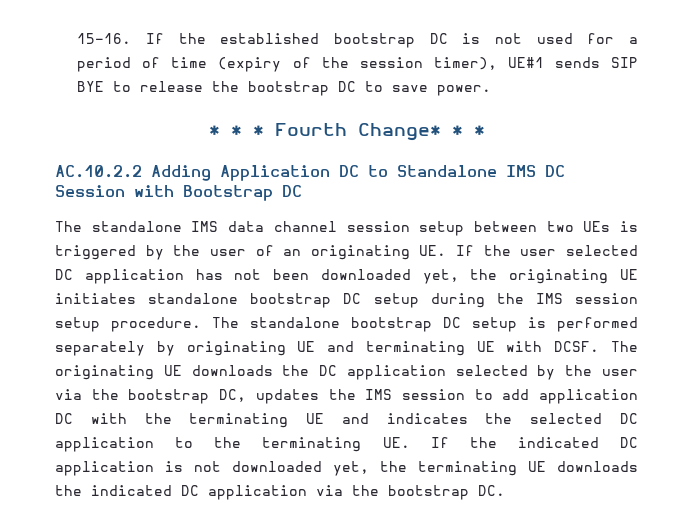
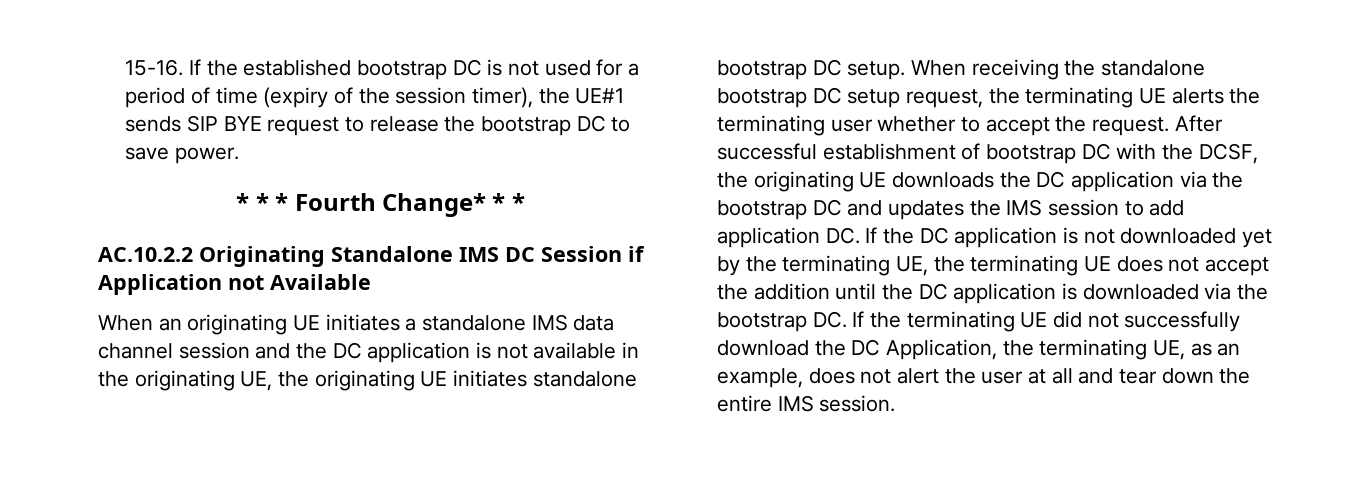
- If the established bootstrap DC is not used for a period of time (expiry of the session timer), UE#1 sends SIP BYE to release the bootstrap DC to save power.
+ If the established bootstrap DC is not used for a period of time (expiry of the session timer), the UE#1 sends SIP BYE request to release the bootstrap DC to save power.
- AC.10.2.2 Adding Application DC to Standalone IMS DC Session with Bootstrap DC
- The standalone IMS data channel session setup between two UEs is triggered by the user of an originating UE. If the user selected DC application has not been downloaded yet, the originating UE initiates standalone bootstrap DC setup during the IMS session setup procedure. The standalone bootstrap DC setup is performed separately by originating UE and terminating UE with DCSF. The originating UE downloads the DC application selected by the user via the bootstrap DC, updates the IMS session to add application DC with the terminating UE and indicates the selected DC application to the terminating UE. If the indicated DC application is not downloaded yet, the terminating UE downloads the indicated DC application via the bootstrap DC.
+ AC.10.2.2 Originating Standalone IMS DC Session if Application not Available
+ When an originating UE initiates a standalone IMS data channel session and the DC application is not available in the originating UE, the originating UE initiates standalone bootstrap DC setup. When receiving the standalone bootstrap DC setup request, the terminating UE alerts the terminating user whether to accept the request. After successful establishment of bootstrap DC with the DCSF, the originating UE downloads the DC application via the bootstrap DC and updates the IMS session to add application DC. If the DC application is not downloaded yet by the terminating UE, the terminating UE does not accept the addition until the DC application is downloaded via the bootstrap DC. If the terminating UE did not successfully download the DC Application, the terminating UE, as an example, does not alert the user at all and tear down the entire IMS session.

